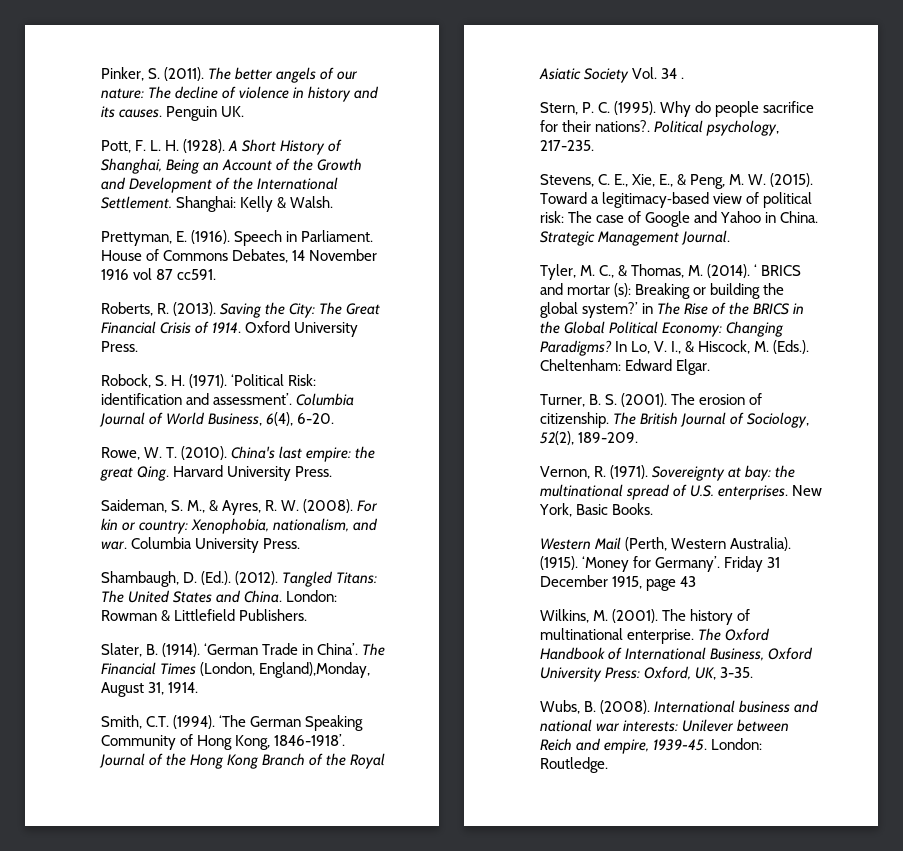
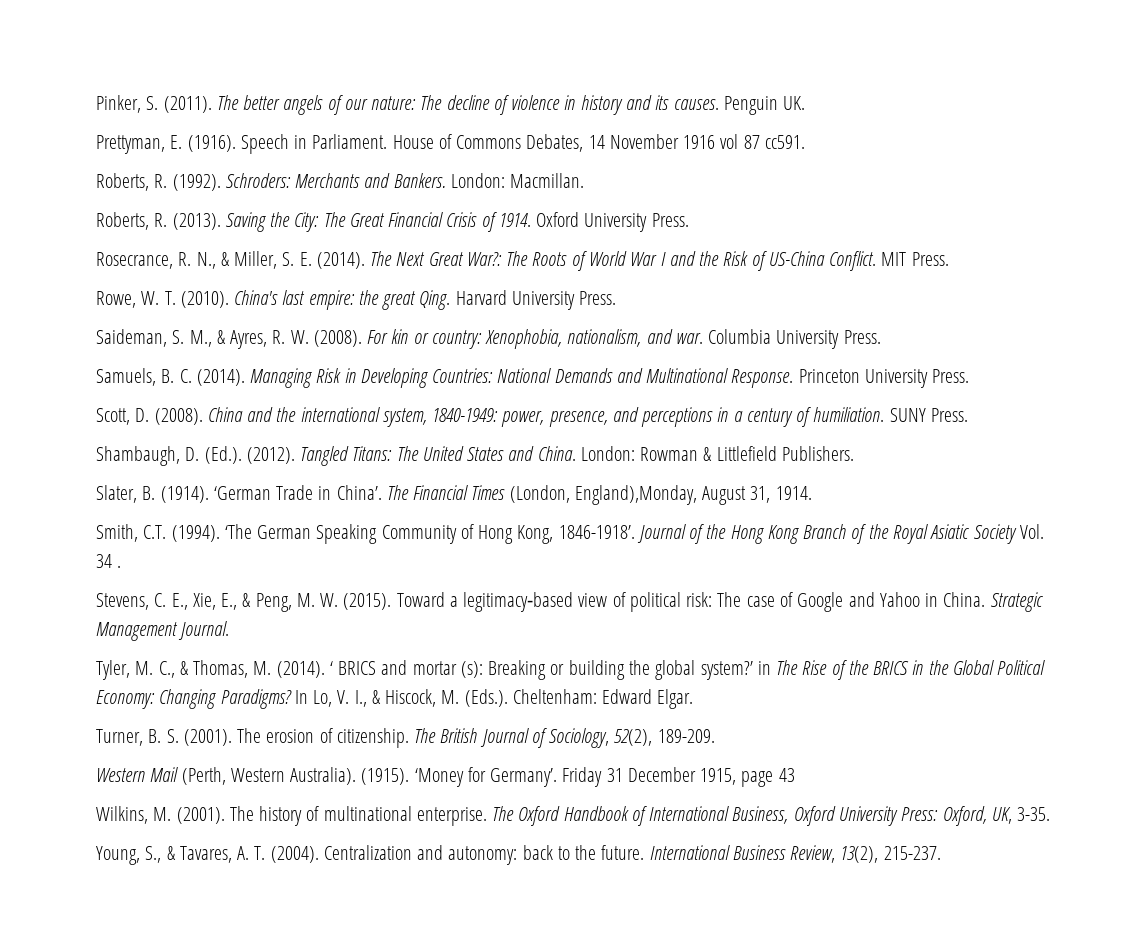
- Pott, F. L. H. (1928). A Short History of Shanghai, Being an Account of the Growth and Development of the International Settlement. Shanghai: Kelly & Walsh.
+ Roberts, R. (1992). Schroders: Merchants and Bankers. London: Macmillan.
- Robock, S. H. (1971). ‘Political Risk: identification and assessment’. Columbia Journal of World Business, 6(4), 6-20.
+ Rosecrance, R. N., & Miller, S. E. (2014). The Next Great War?: The Roots of World War I and the Risk of US-China Conflict. MIT Press.
+ Samuels, B. C. (2014). Managing Risk in Developing Countries: National Demands and Multinational Response. Princeton University Press.
+ Scott, D. (2008). China and the international system, 1840-1949: power, presence, and perceptions in a century of humiliation. SUNY Press.
- Stern, P. C. (1995). Why do people sacrifice for their nations?. Political psychology, 217-235.
- Vernon, R. (1971). Sovereignty at bay: the multinational spread of U.S. enterprises. New York, Basic Books.
- Wubs, B. (2008). International business and national war interests: Unilever between Reich and empire, 1939-45. London: Routledge.
+ Young, S., & Tavares, A. T. (2004). Centralization and autonomy: back to the future. International Business Review, 13(2), 215-237.

